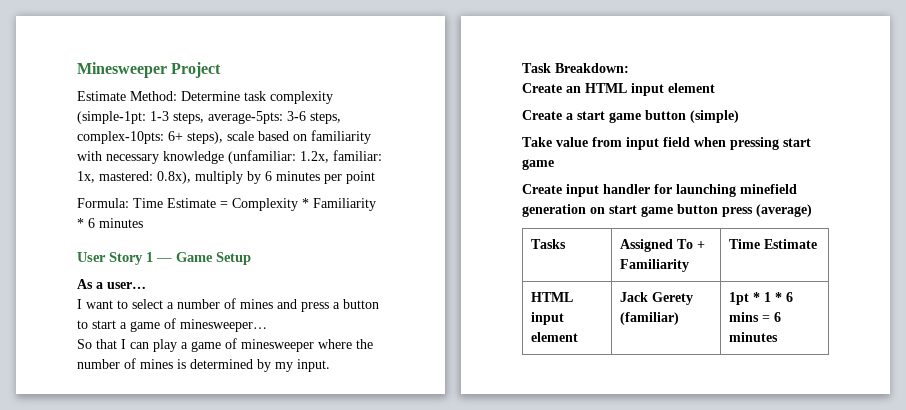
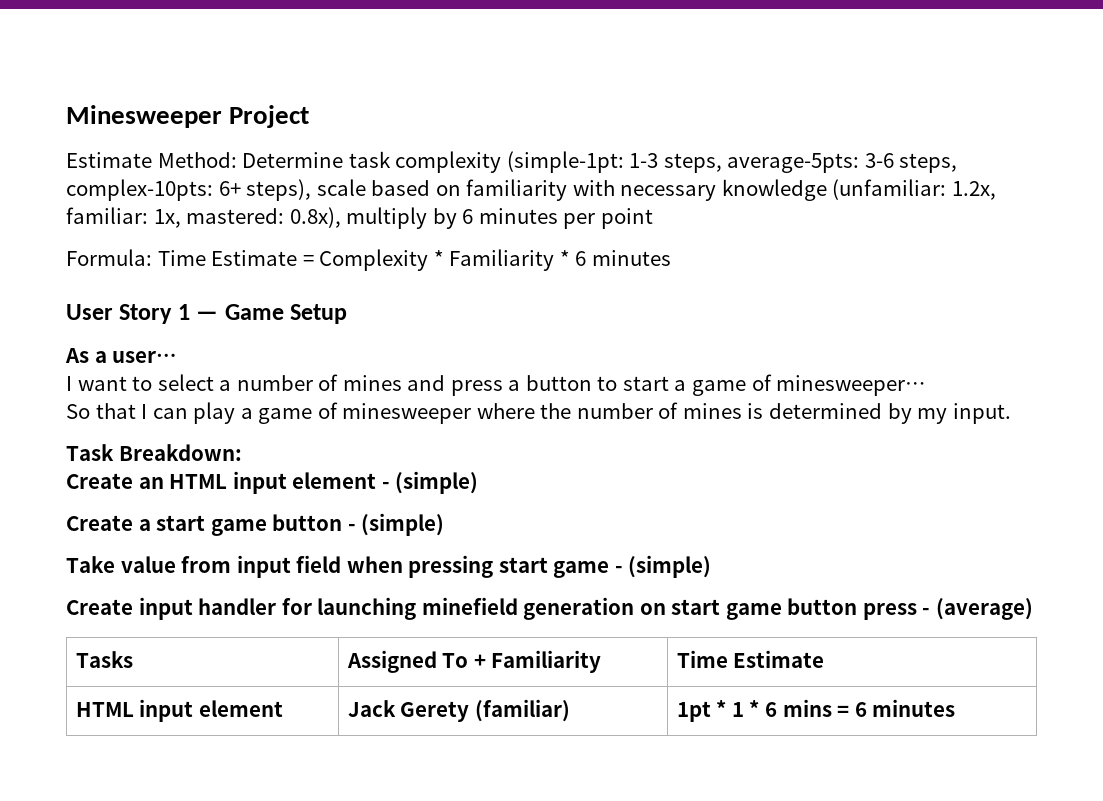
- Create an HTML input element
+ Create an HTML input element - (simple)
- Create a start game button (simple)
+ Create a start game button - (simple)
- Take value from input field when pressing start game
+ Take value from input field when pressing start game - (simple)
- Create input handler for launching minefield generation on start game button press (average)
+ Create input handler for launching minefield generation on start game button press - (average)

